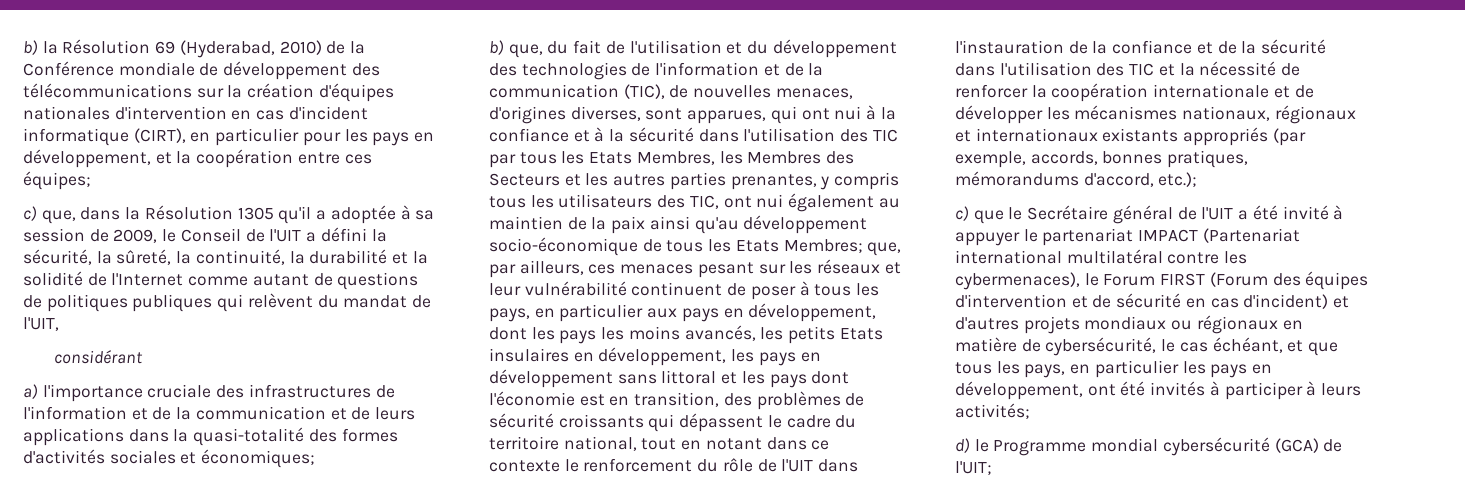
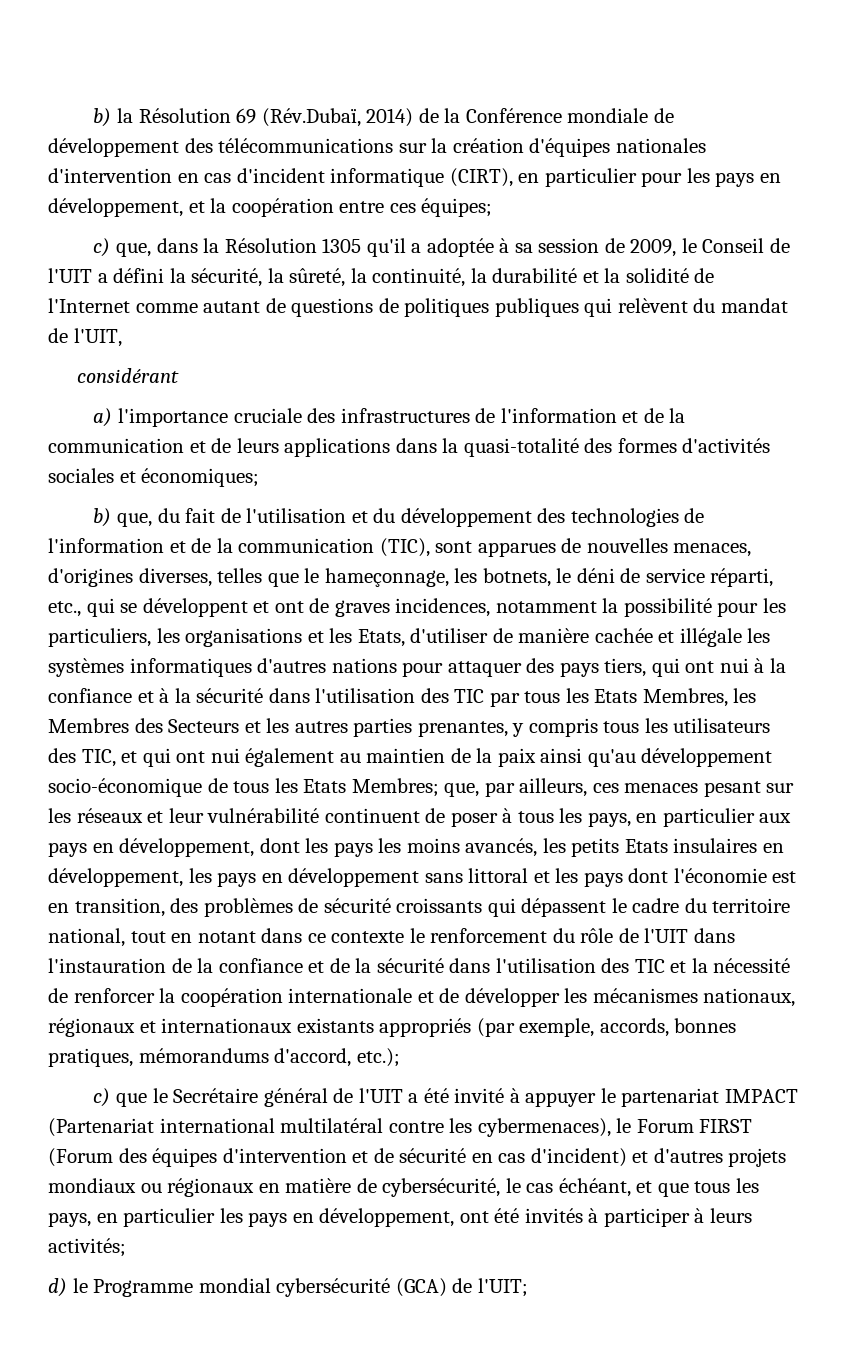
- b) la Résolution 69 (Hyderabad, 2010) de la Conférence mondiale de développement des télécommunications sur la création d'équipes nationales d'intervention en cas d'incident informatique (CIRT), en particulier pour les pays en développement, et la coopération entre ces équipes;
+ b) la Résolution 69 (Rév.Dubaï, 2014) de la Conférence mondiale de développement des télécommunications sur la création d'équipes nationales d'intervention en cas d'incident informatique (CIRT), en particulier pour les pays en développement, et la coopération entre ces équipes;
- b) que, du fait de l'utilisation et du développement des technologies de l'information et de la communication (TIC), de nouvelles menaces, d'origines diverses, sont apparues, qui ont nui à la confiance et à la sécurité dans l'utilisation des TIC par tous les Etats Membres, les Membres des Secteurs et les autres parties prenantes, y compris tous les utilisateurs des TIC, ont nui également au maintien de la paix ainsi qu'au développement socio-économique de tous les Etats Membres;
+ b) que, du fait de l'utilisation et du développement des technologies de l'information et de la communication (TIC), sont apparues de nouvelles menaces, d'origines diverses, telles que le hameçonnage, les botnets, le déni de service réparti, etc., qui se développent et ont de graves incidences, notamment la possibilité pour les particuliers, les organisations et les Etats, d'utiliser de manière cachée et illégale les systèmes informatiques d'autres nations pour attaquer des pays tiers, qui ont nui à la confiance et à la sécurité dans l'utilisation des TIC par tous les Etats Membres, les Membres des Secteurs et les autres parties prenantes, y compris tous les utilisateurs des TIC, et qui ont nui également au maintien de la paix ainsi qu'au développement socio-économique de tous les Etats Membres;

